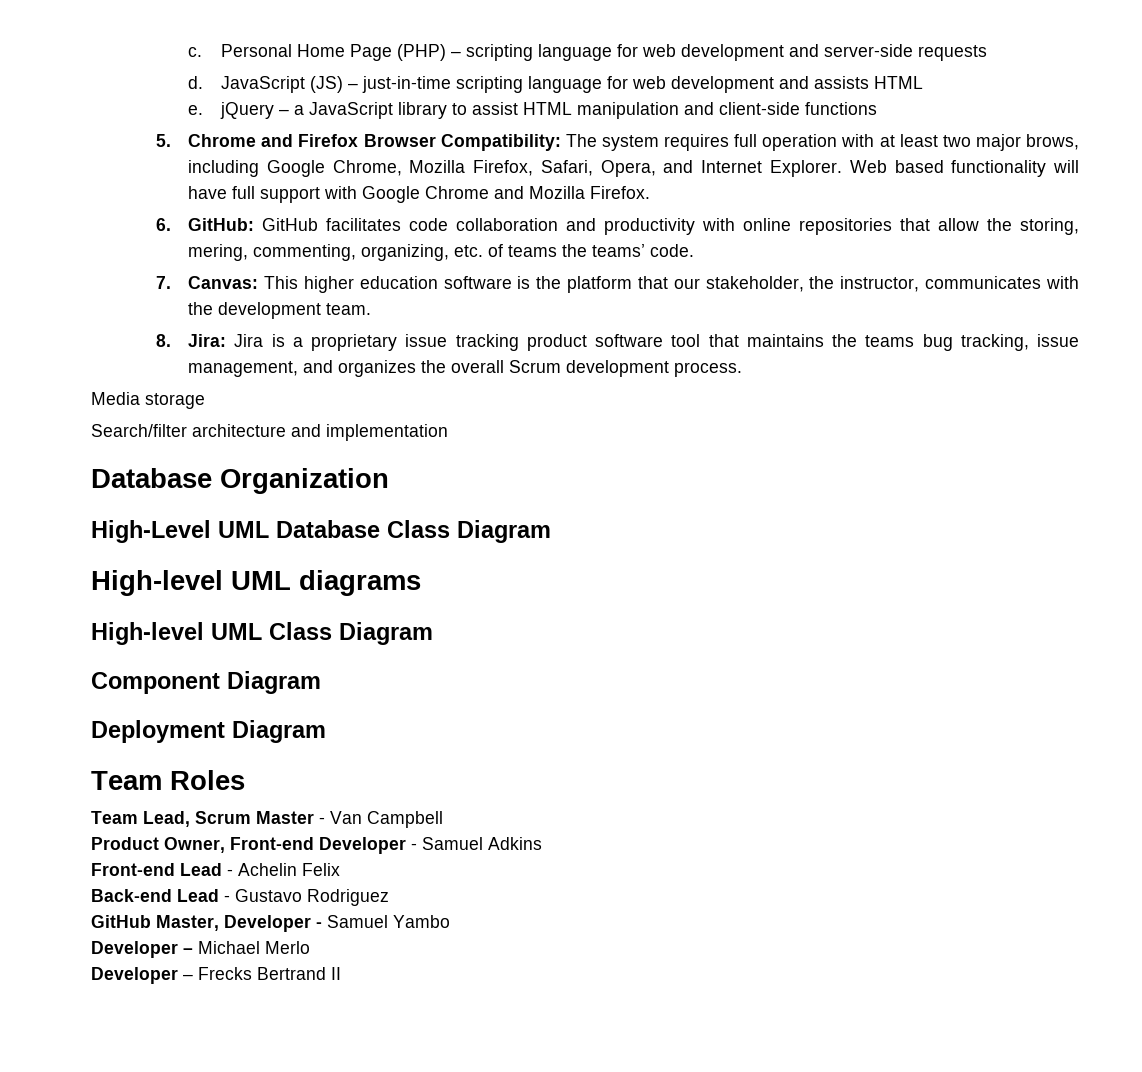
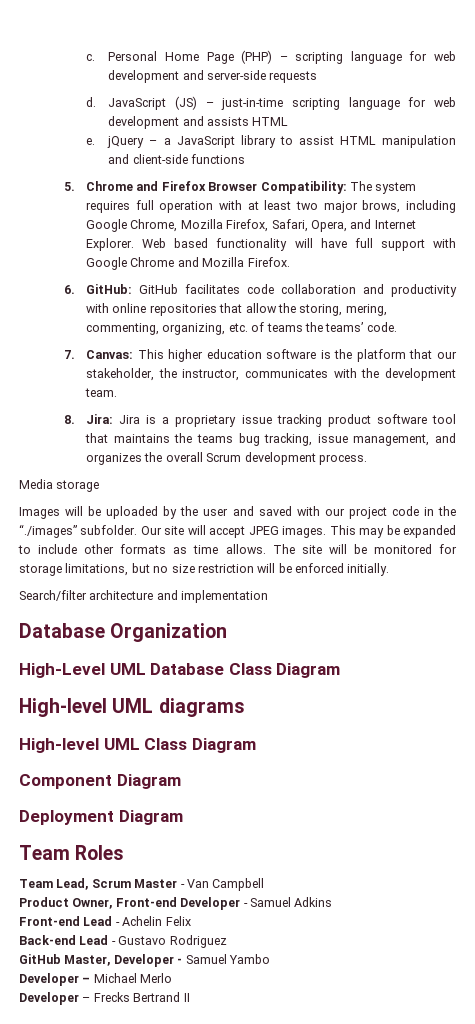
+ Images will be uploaded by the user and saved with our project code in the “./images” subfolder. Our site will accept JPEG images. This may be expanded to include other formats as time allows. The site will be monitored for storage limitations, but no size restriction will be enforced initially.

